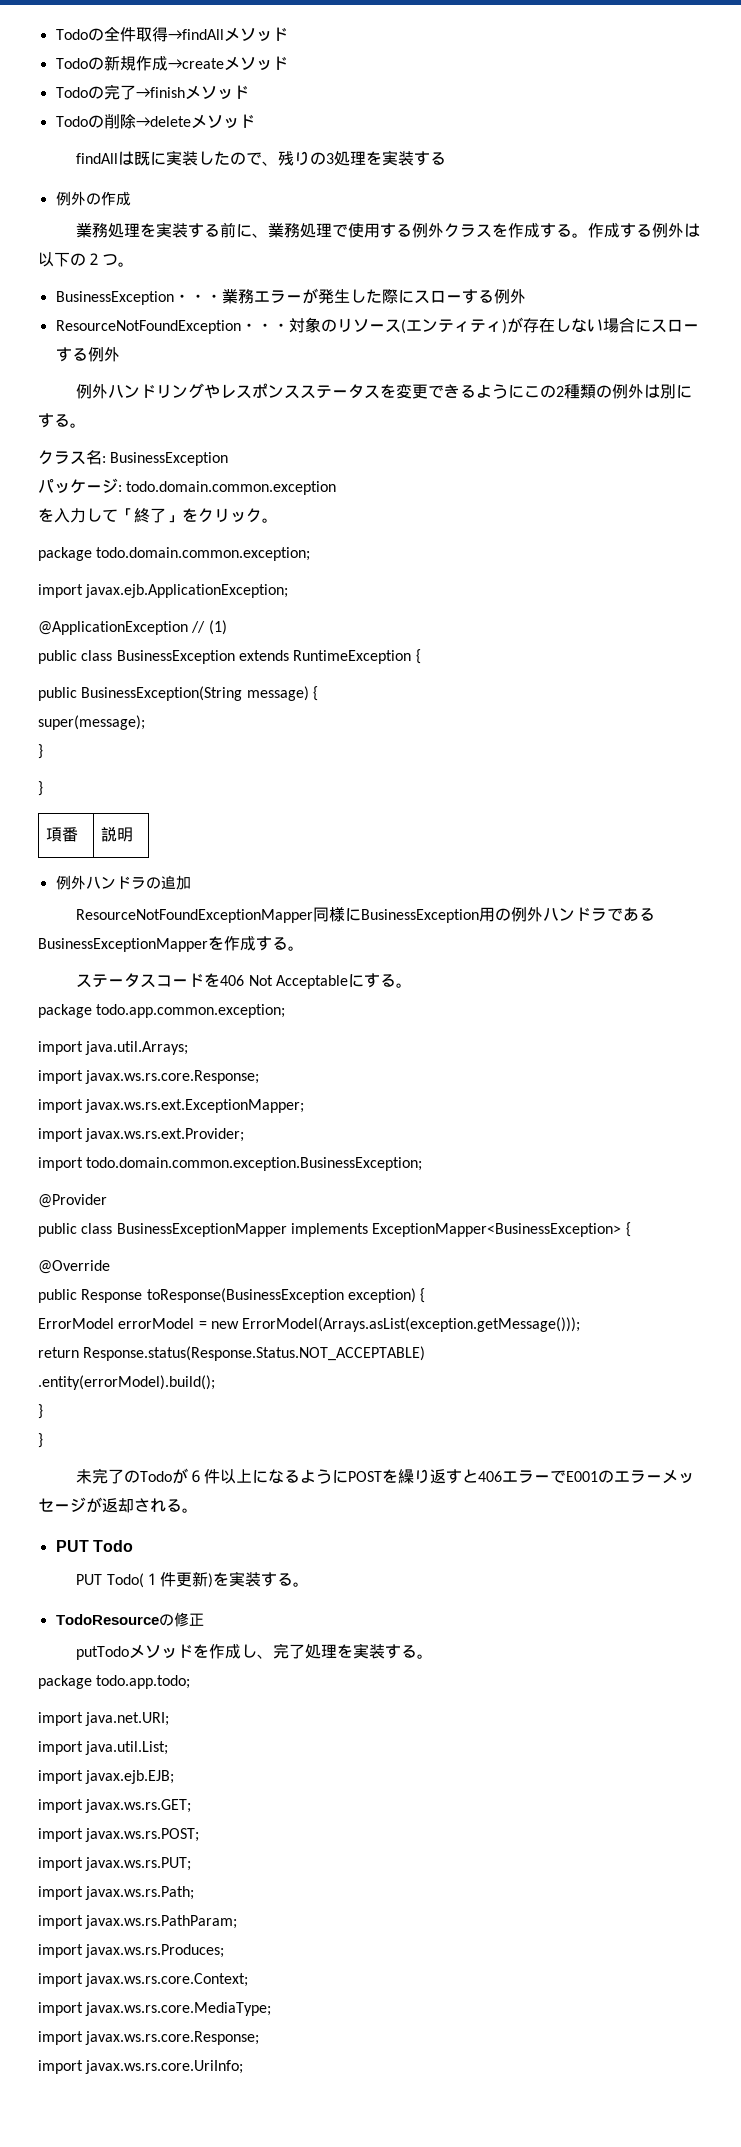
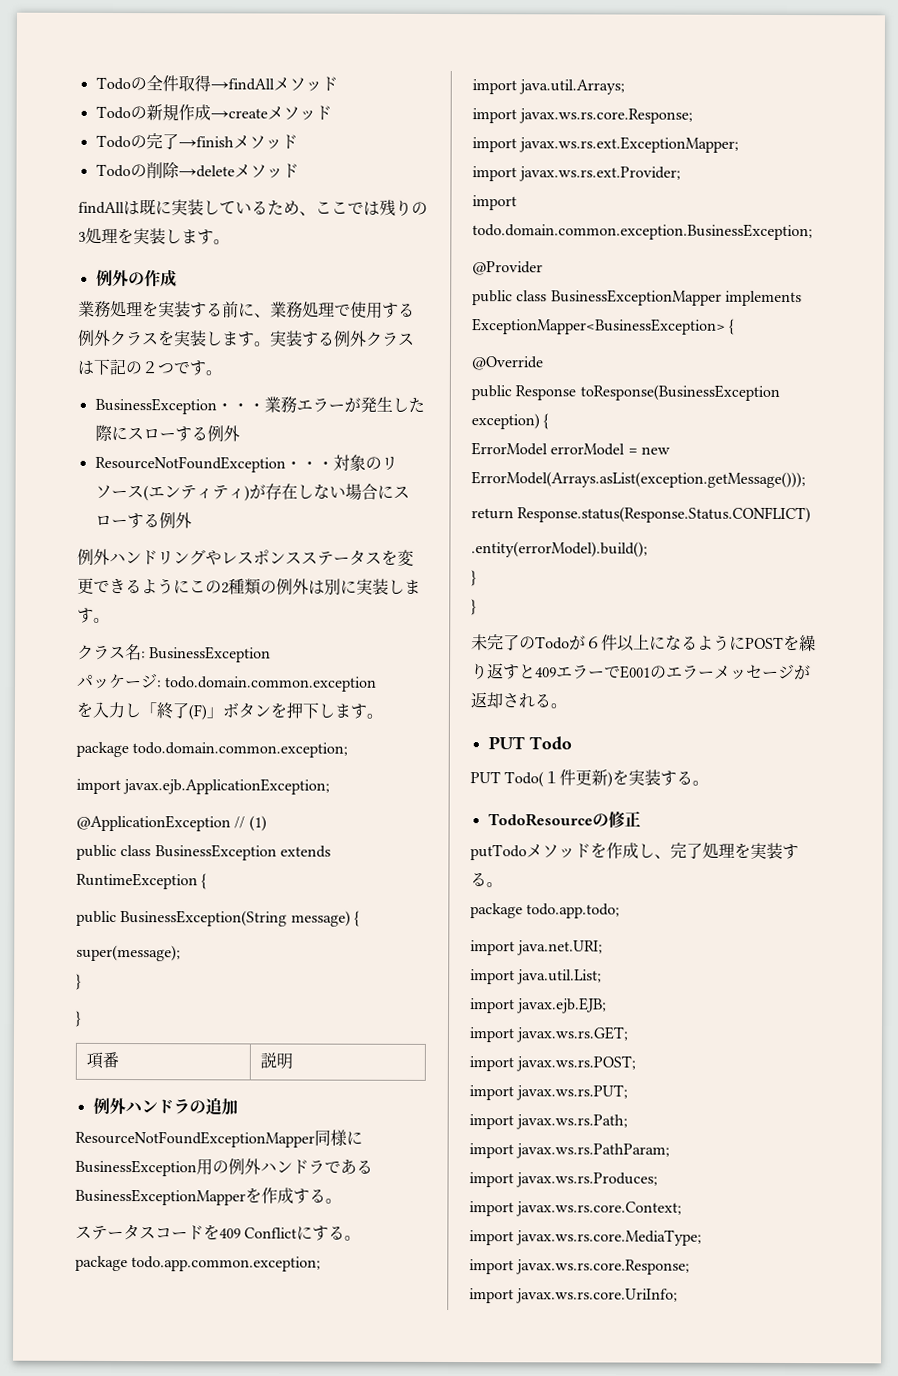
- findAllは既に実装したので、残りの3処理を実装する
+ findAllは既に実装しているため、ここでは残りの3処理を実装します。
- 業務処理を実装する前に、業務処理で使用する例外クラスを作成する。作成する例外は以下の２つ。
+ 業務処理を実装する前に、業務処理で使用する例外クラスを実装します。実装する例外クラスは下記の２つです。
- 例外ハンドリングやレスポンスステータスを変更できるようにこの2種類の例外は別にする。
+ 例外ハンドリングやレスポンスステータスを変更できるようにこの2種類の例外は別に実装します。
- を入力して「終了」をクリック。
+ を入力し「終了(F)」ボタンを押下します。
- ステータスコードを406 Not Acceptableにする。
+ ステータスコードを409 Conflictにする。
- return Response.status(Response.Status.NOT_ACCEPTABLE)
+ return Response.status(Response.Status.CONFLICT)
- 未完了のTodoが６件以上になるようにPOSTを繰り返すと406エラーでE001のエラーメッセージが返却される。
+ 未完了のTodoが６件以上になるようにPOSTを繰り返すと409エラーでE001のエラーメッセージが返却される。

